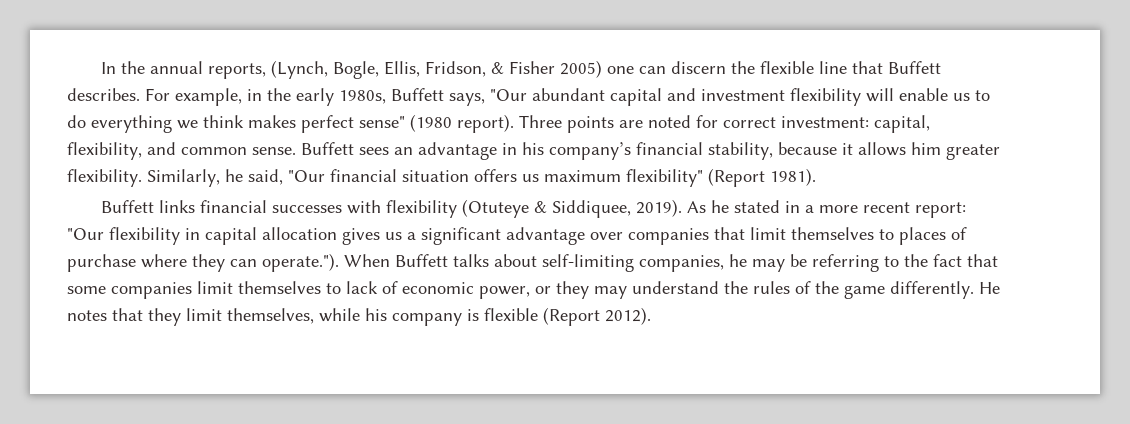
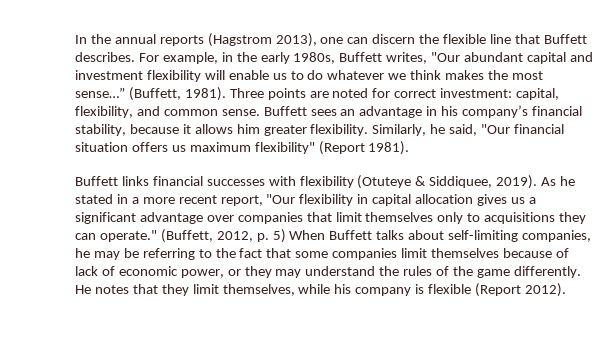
- In the annual reports, (Lynch, Bogle, Ellis, Fridson, & Fisher 2005) one can discern the flexible line that Buffett describes.
+ In the annual reports (Hagstrom 2013), one can discern the flexible line that Buffett describes.
- For example, in the early 1980s, Buffett says, "Our abundant capital and investment flexibility will enable us to do everything we think makes perfect sense" (1980 report).
+ For example, in the early 1980s, Buffett writes, "Our abundant capital and investment flexibility will enable us to do whatever we think makes the most sense…” (Buffett, 1981).
- As he stated in a more recent report: "Our flexibility in capital allocation gives us a significant advantage over companies that limit themselves to places of purchase where they can operate."). When Buffett talks about self-limiting companies, he may be referring to the fact that some companies limit themselves to lack of economic power, or they may understand the rules of the game differently.
+ As he stated in a more recent report, "Our flexibility in capital allocation gives us a significant advantage over companies that limit themselves only to acquisitions they can operate." (Buffett, 2012, p. 5) When Buffett talks about self-limiting companies, he may be referring to the fact that some companies limit themselves because of lack of economic power, or they may understand the rules of the game differently.

